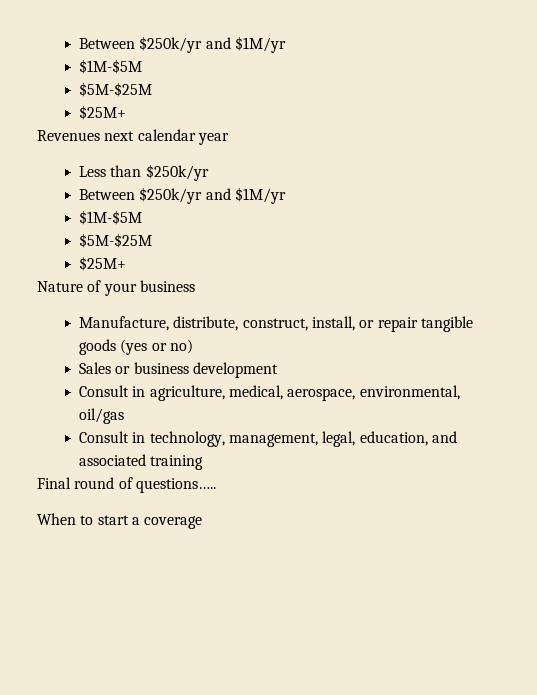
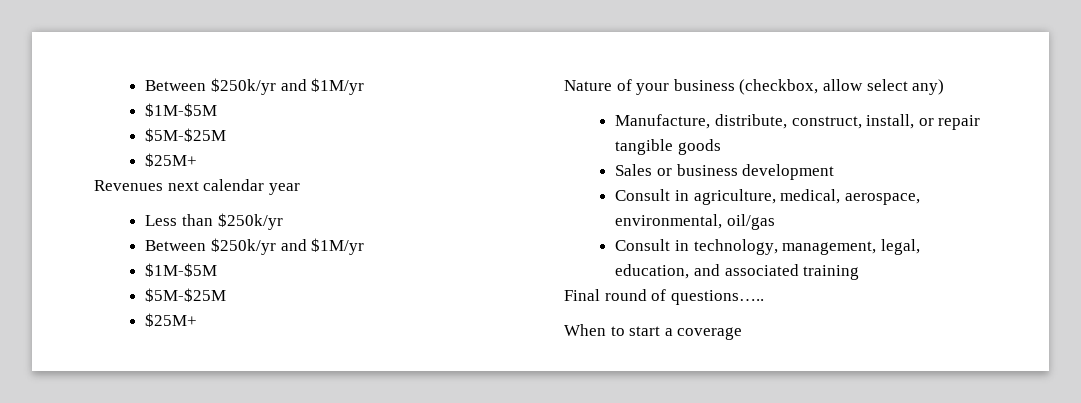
- Nature of your business
+ Nature of your business (checkbox, allow select any)
- Manufacture, distribute, construct, install, or repair tangible goods (yes or no)
+ Manufacture, distribute, construct, install, or repair tangible goods

